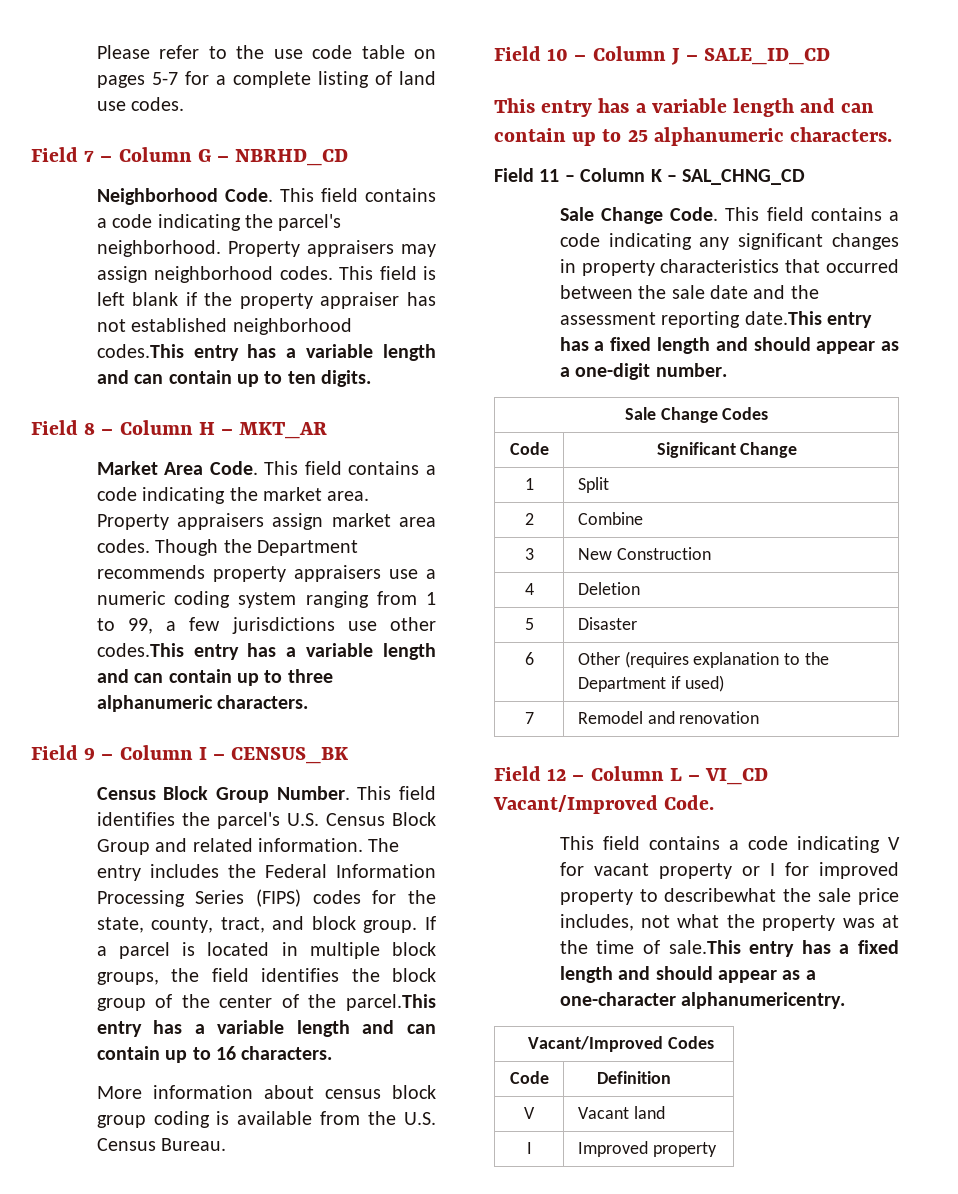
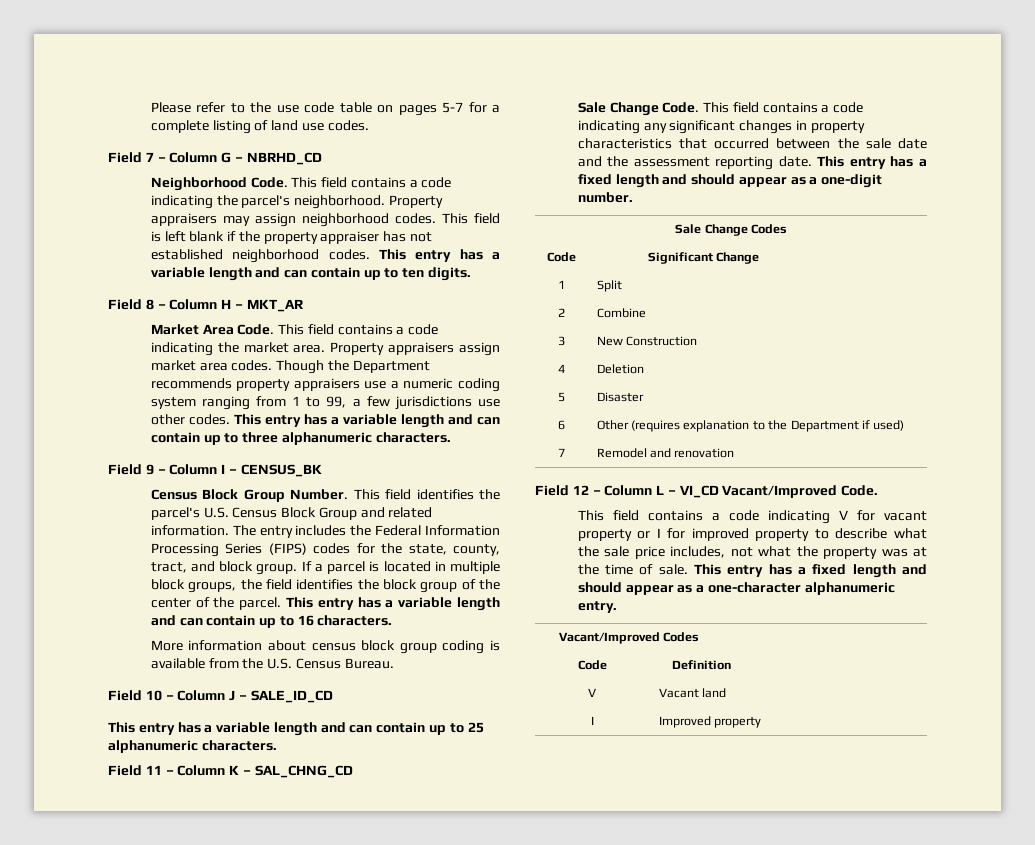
- This field is left blank if the property appraiser has not established neighborhood codes.This entry has a variable length and can contain up to ten digits.
+ This field is left blank if the property appraiser has not established neighborhood codes. This entry has a variable length and can contain up to ten digits.
- Though the Department recommends property appraisers use a numeric coding system ranging from 1 to 99, a few jurisdictions use other codes.This entry has a variable length and can contain up to three alphanumeric characters.
+ Though the Department recommends property appraisers use a numeric coding system ranging from 1 to 99, a few jurisdictions use other codes. This entry has a variable length and can contain up to three alphanumeric characters.
- If a parcel is located in multiple block groups, the field identifies the block group of the center of the parcel.This entry has a variable length and can contain up to 16 characters.
+ If a parcel is located in multiple block groups, the field identifies the block group of the center of the parcel. This entry has a variable length and can contain up to 16 characters.
- This field contains a code indicating any significant changes in property characteristics that occurred between the sale date and the assessment reporting date.This entry has a fixed length and should appear as a one-digit number.
+ This field contains a code indicating any significant changes in property characteristics that occurred between the sale date and the assessment reporting date. This entry has a fixed length and should appear as a one-digit number.
- This field contains a code indicating V for vacant property or I for improved property to describewhat the sale price includes, not what the property was at the time of sale.This entry has a fixed length and should appear as a one-character alphanumericentry.
+ This field contains a code indicating V for vacant property or I for improved property to describe what the sale price includes, not what the property was at the time of sale. This entry has a fixed length and should appear as a one-character alphanumeric entry.

